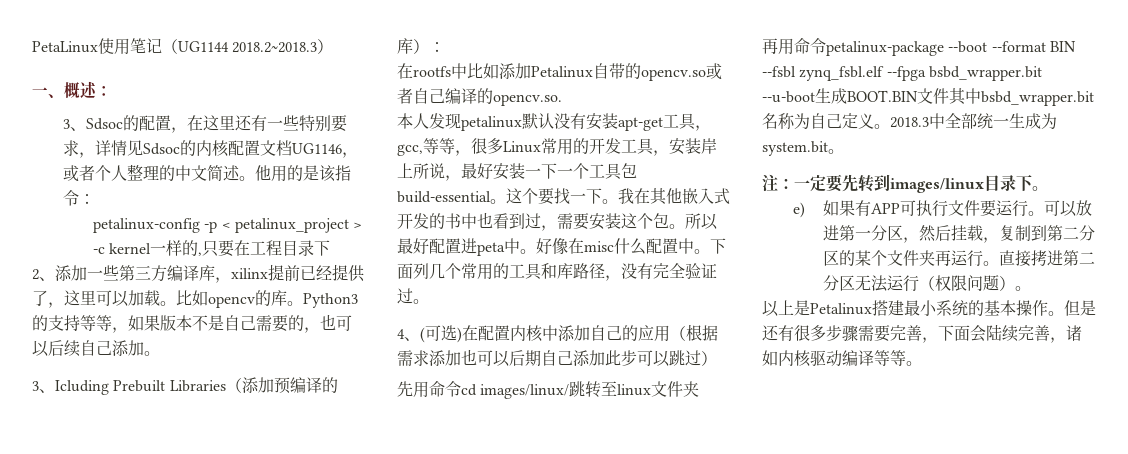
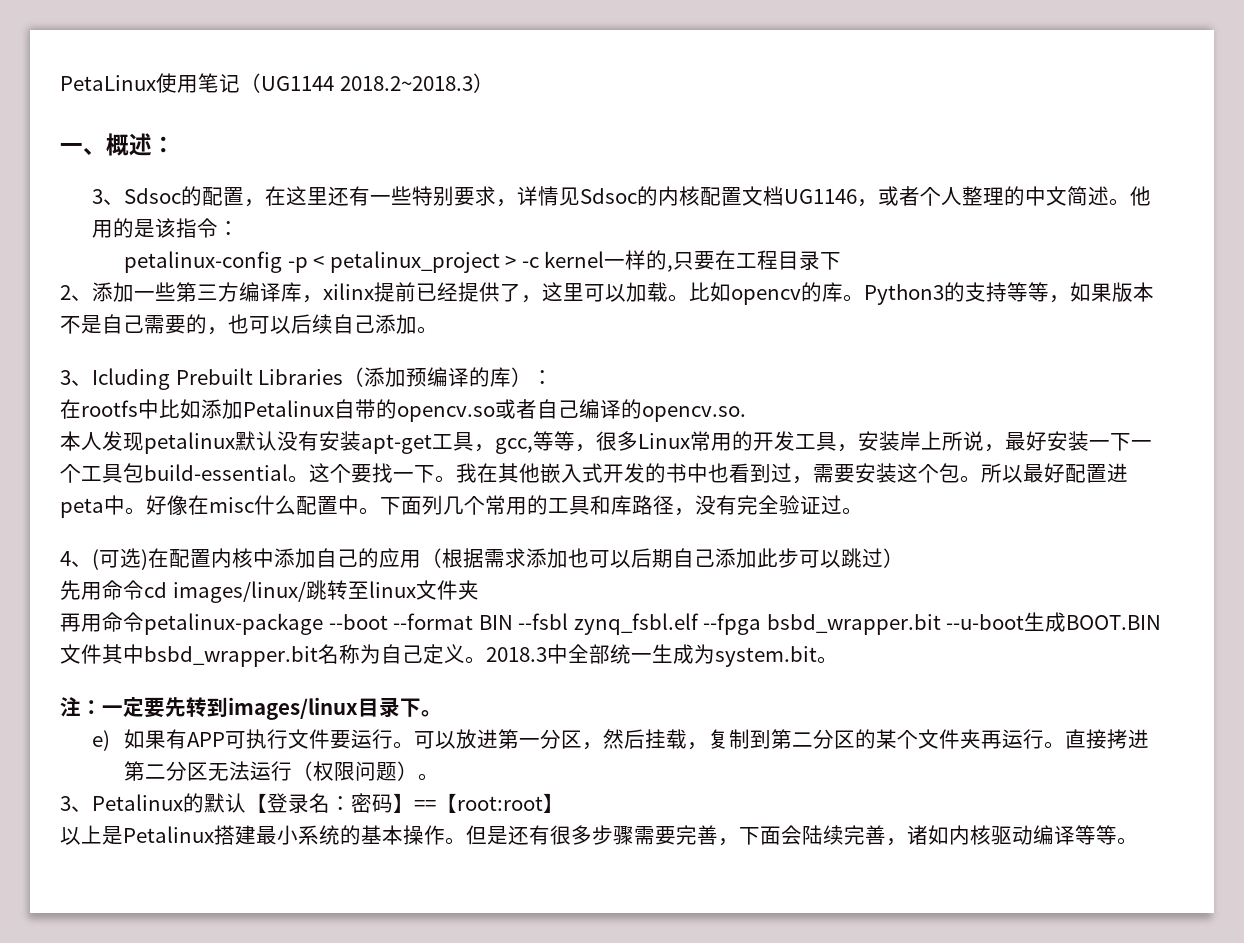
+ 3、Petalinux的默认【登录名：密码】==【root:root】

